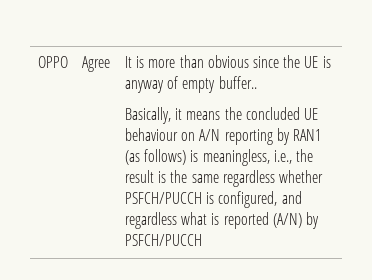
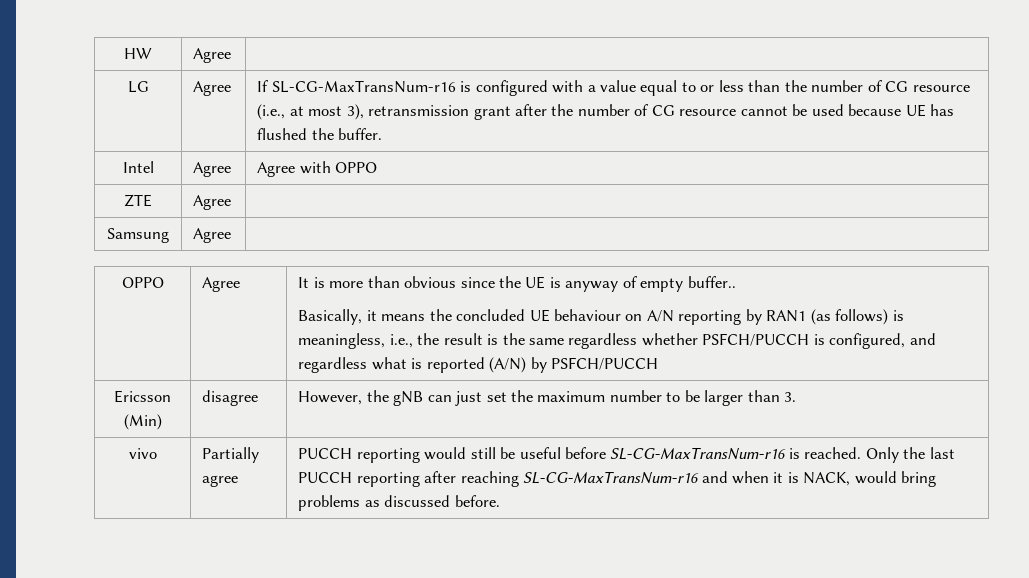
+ HW | Agree |
+ LG | Agree | If SL-CG-MaxTransNum-r16 is configured with a value equal to or less than the number of CG resource (i.e., at most 3), retransmission grant after the number of CG resource cannot be used because UE has flushed the buffer.
+ Intel | Agree | Agree with OPPO
+ ZTE | Agree |
+ Samsung | Agree |
+ Ericsson (Min) | disagree | However, the gNB can just set the maximum number to be larger than 3.
+ vivo | Partially agree | PUCCH reporting would still be useful before SL-CG-MaxTransNum-r16 is reached. Only the last PUCCH reporting after reaching SL-CG-MaxTransNum-r16 and when it is NACK, would bring problems as discussed before.

